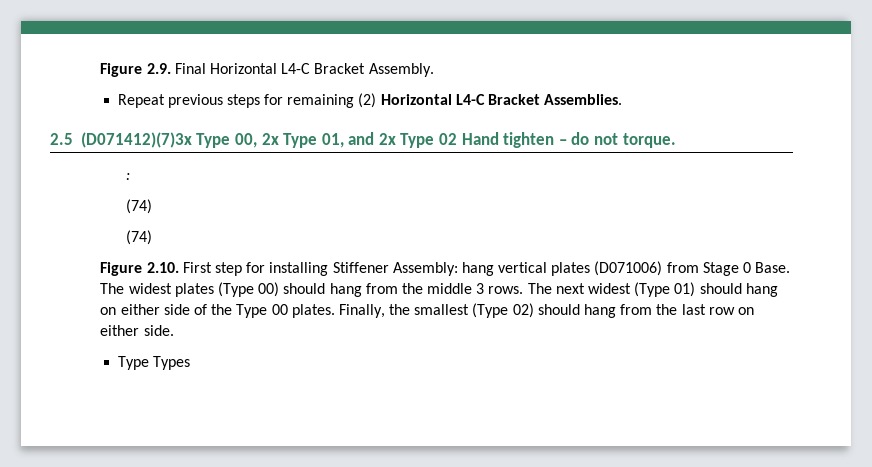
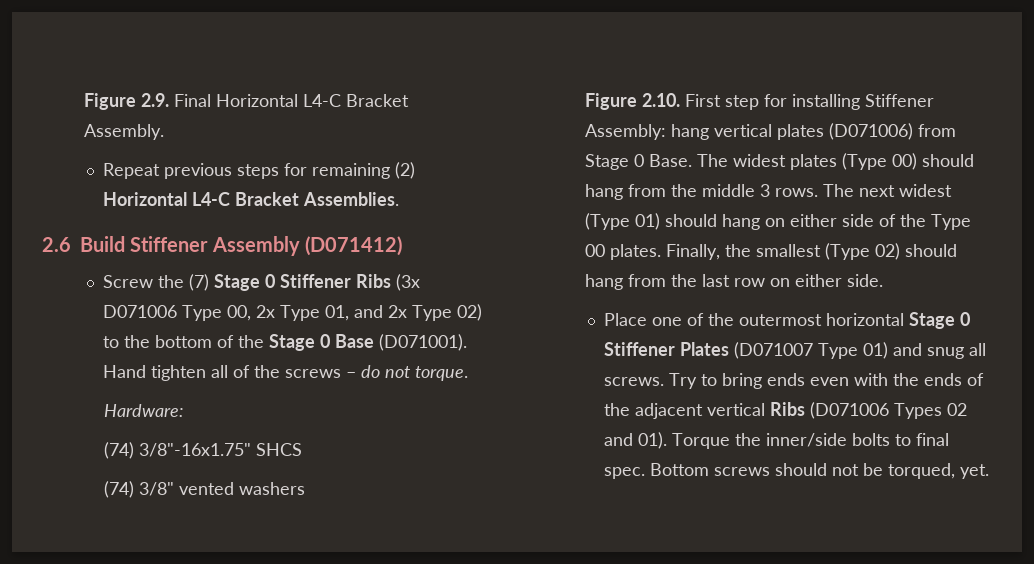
- 2.5 (D071412)(7)3x Type 00, 2x Type 01, and 2x Type 02 Hand tighten – do not torque.
+ 2.6 Build Stiffener Assembly (D071412)
+ Screw the (7) Stage 0 Stiffener Ribs (3x D071006 Type 00, 2x Type 01, and 2x Type 02) to the bottom of the Stage 0 Base (D071001). Hand tighten all of the screws – do not torque.
- :
- (74)
- (74)
+ Hardware:
+ (74) 3/8"-16x1.75" SHCS
+ (74) 3/8" vented washers
- Type Types
+ Place one of the outermost horizontal Stage 0 Stiffener Plates (D071007 Type 01) and snug all screws. Try to bring ends even with the ends of the adjacent vertical Ribs (D071006 Types 02 and 01). Torque the inner/side bolts to final spec. Bottom screws should not be torqued, yet.

